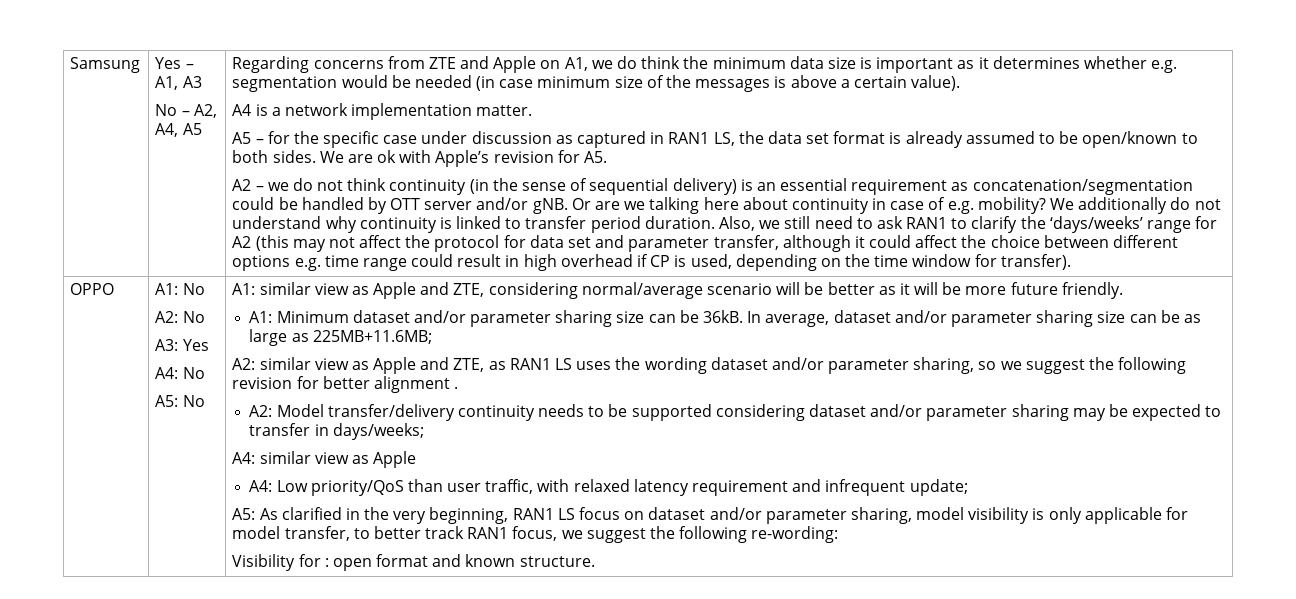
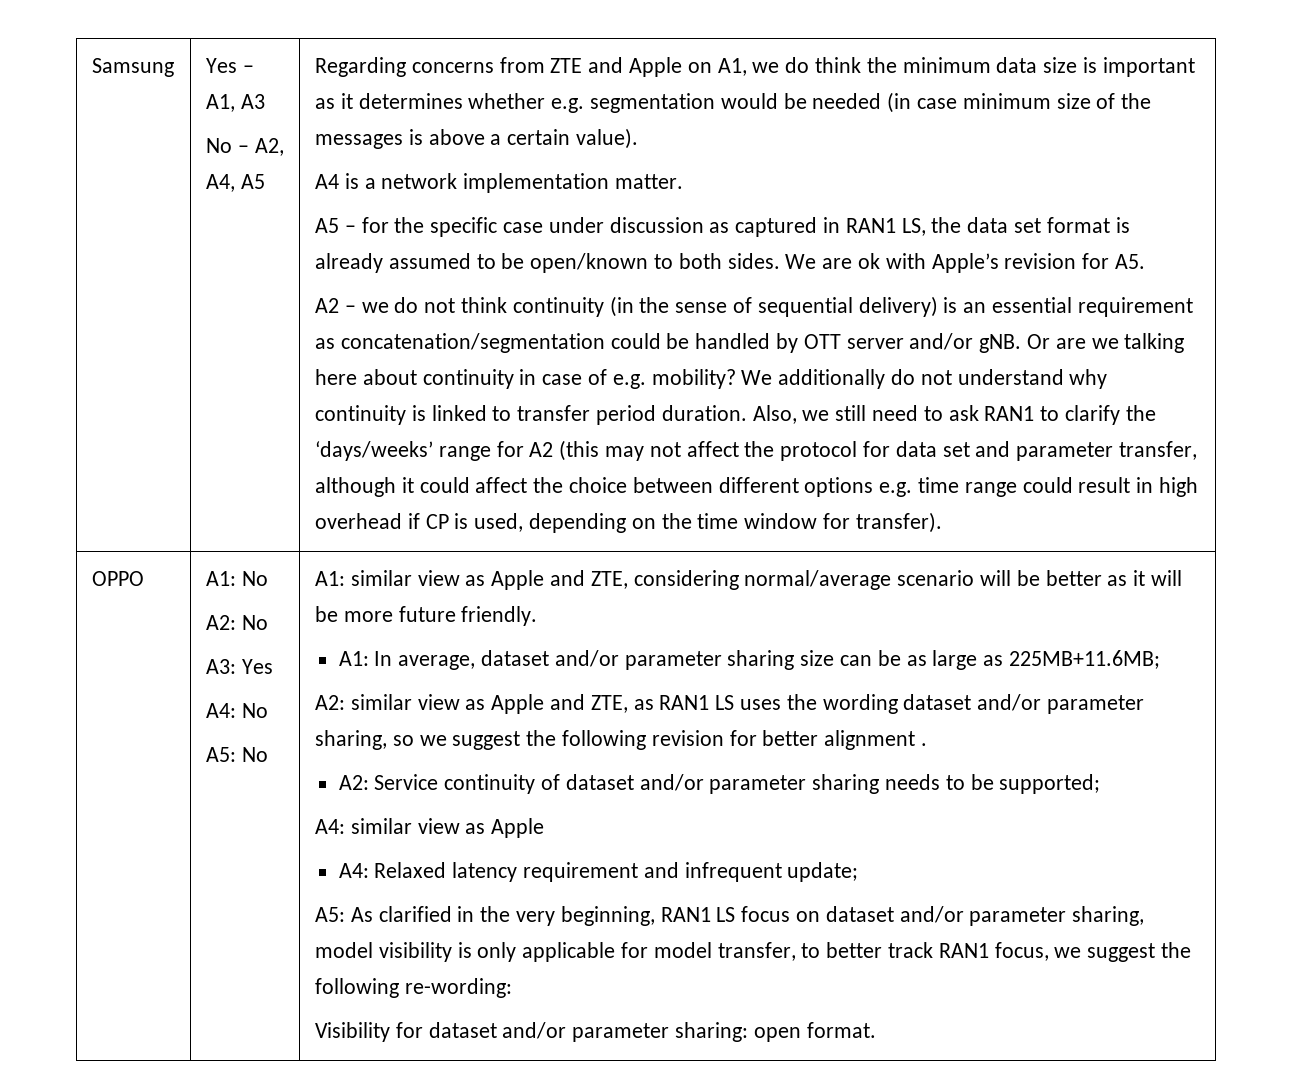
- A1: Minimum dataset and/or parameter sharing size can be 36kB. In average, dataset and/or parameter sharing size can be as large as 225MB+11.6MB;
+ A1: In average, dataset and/or parameter sharing size can be as large as 225MB+11.6MB;
- A2: Model transfer/delivery continuity needs to be supported considering dataset and/or parameter sharing may be expected to transfer in days/weeks;
+ A2: Service continuity of dataset and/or parameter sharing needs to be supported;
- A4: Low priority/QoS than user traffic, with relaxed latency requirement and infrequent update;
+ A4: Relaxed latency requirement and infrequent update;
- Visibility for : open format and known structure.
+ Visibility for dataset and/or parameter sharing: open format.

